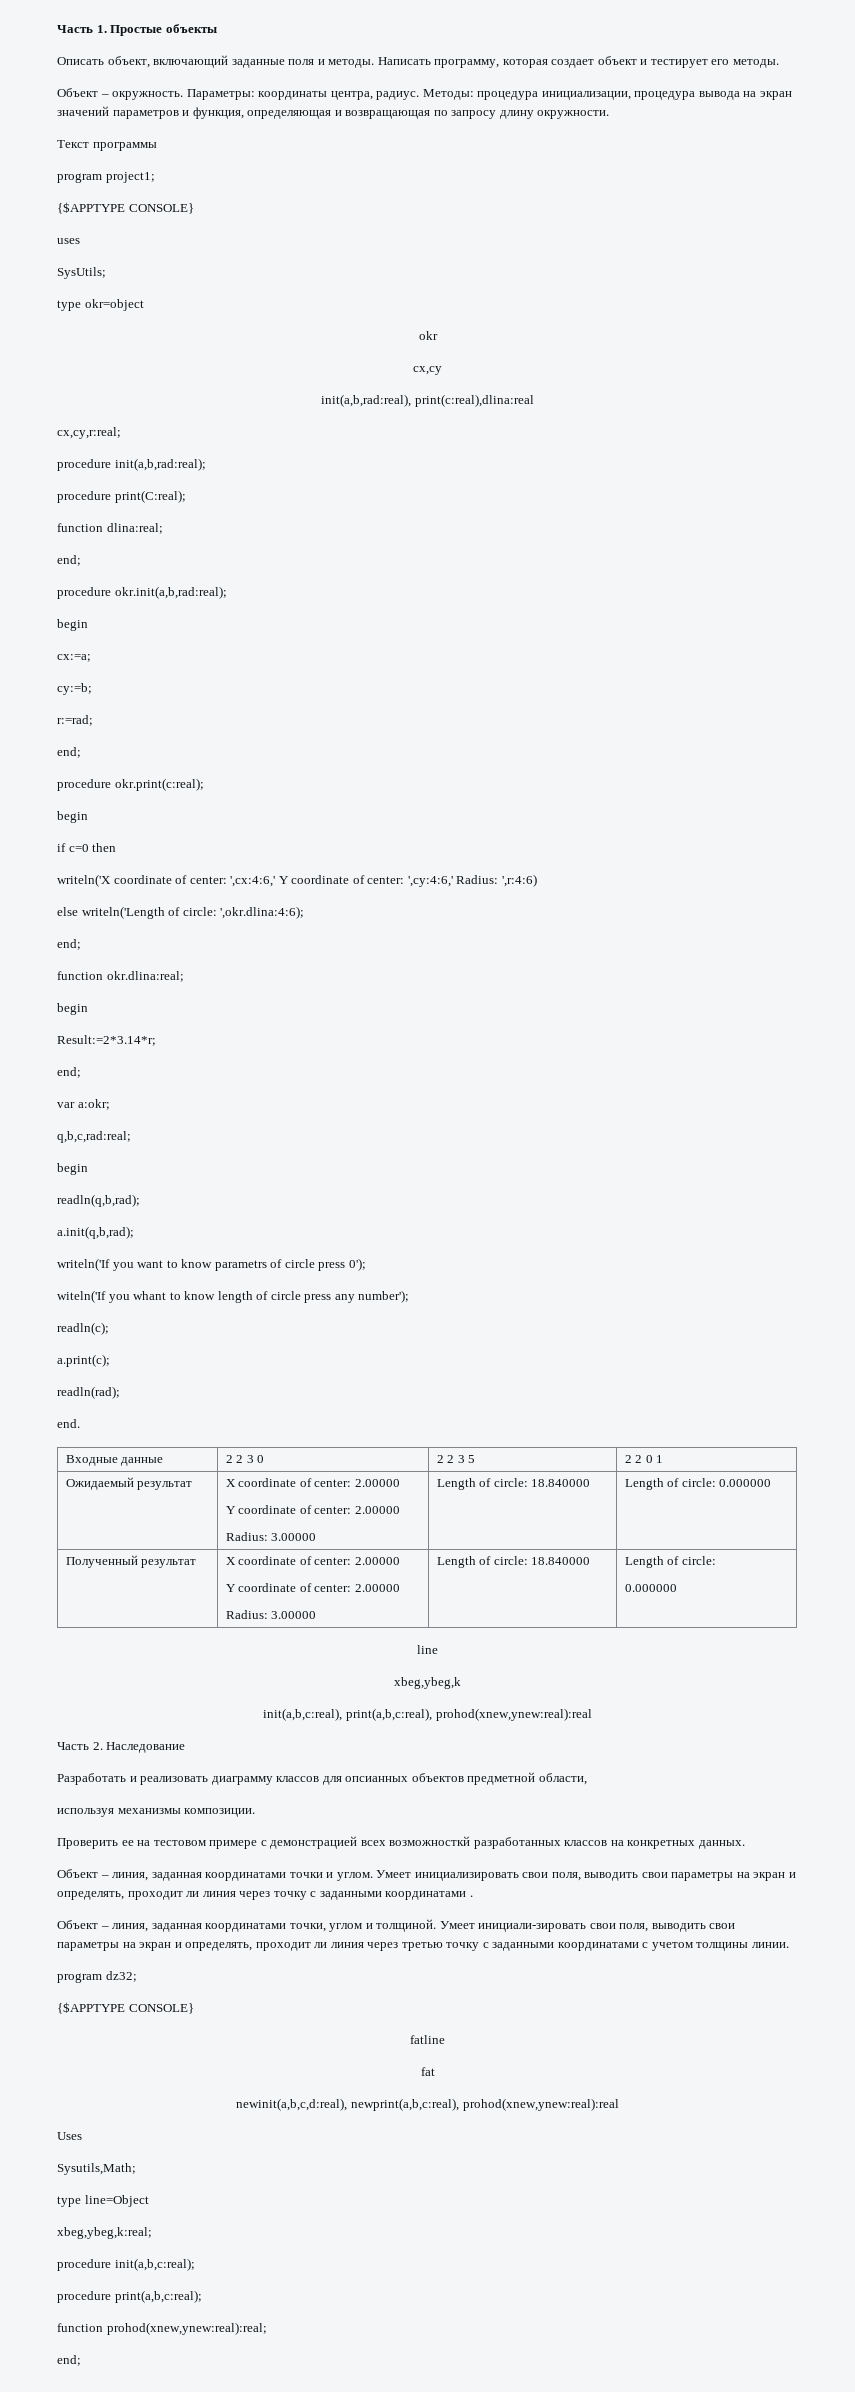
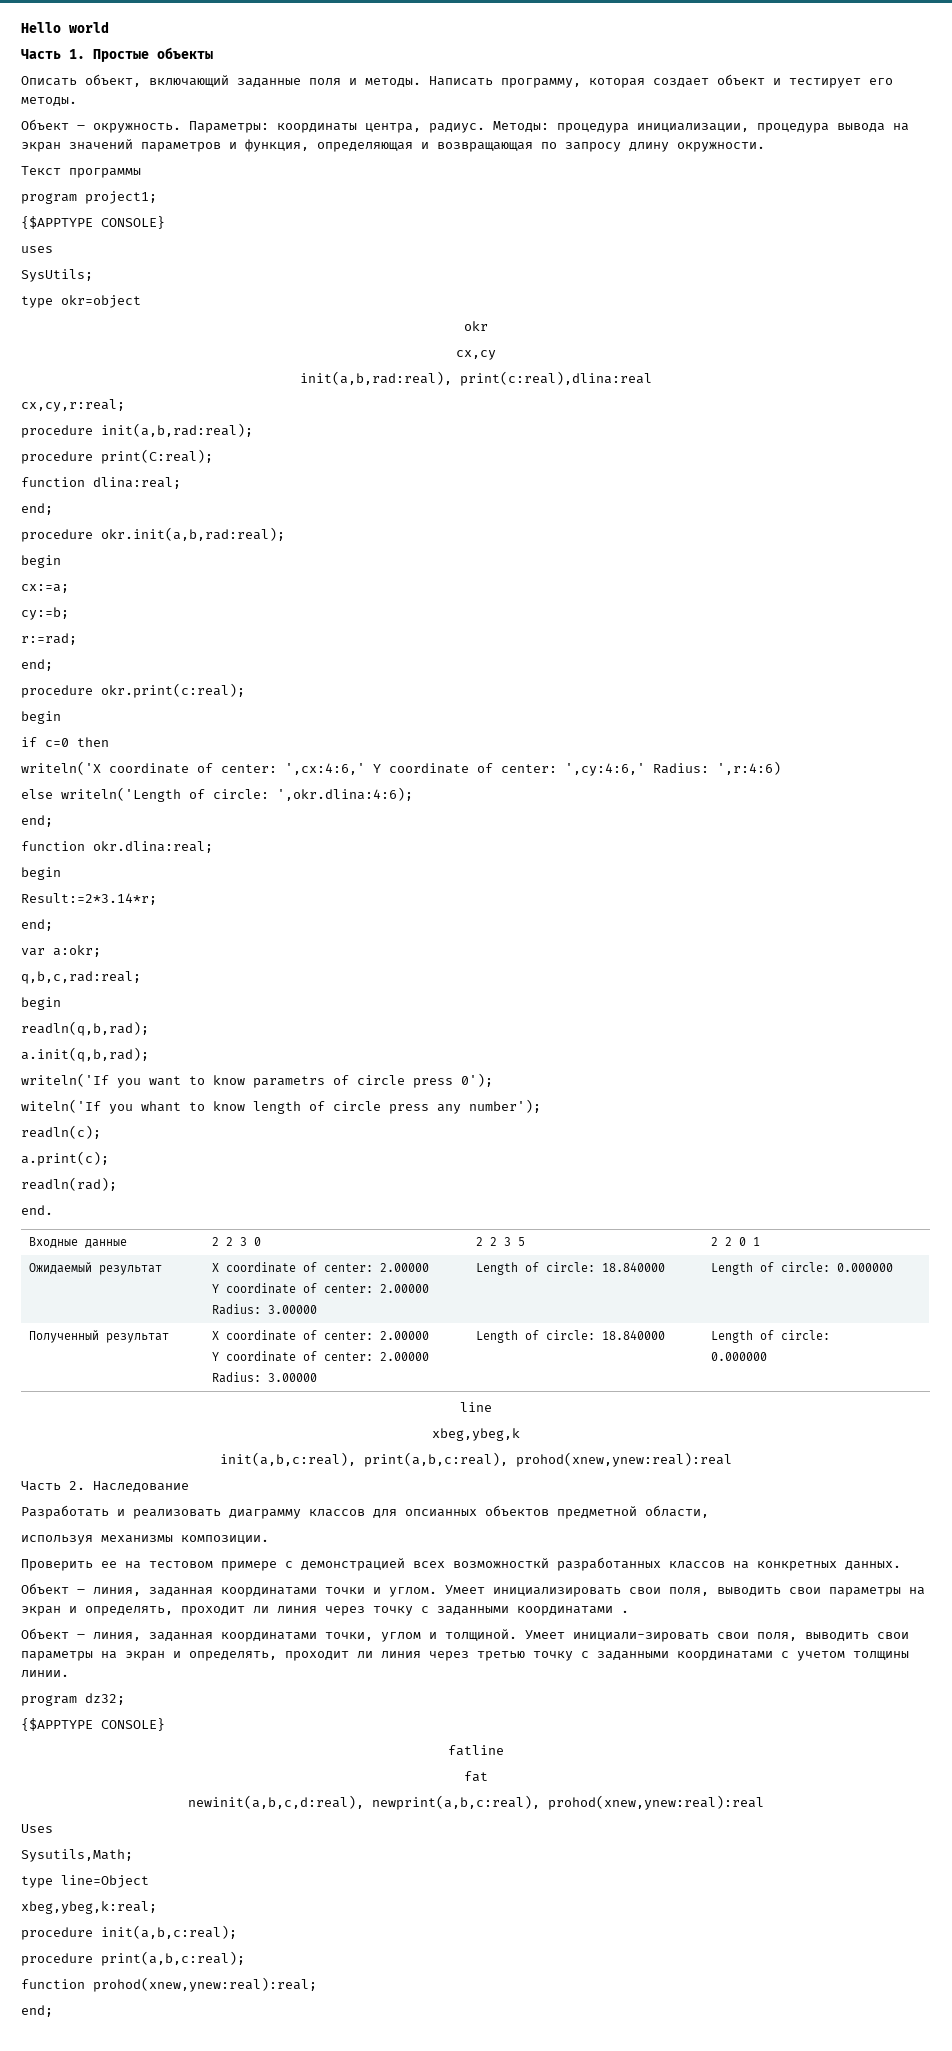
+ Hello world

